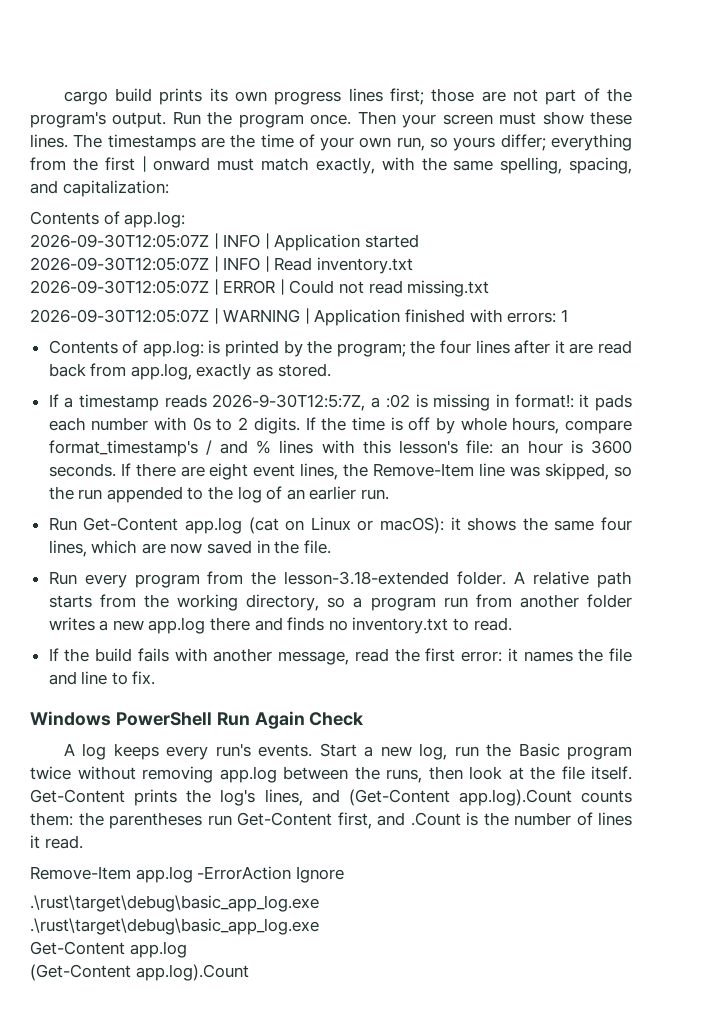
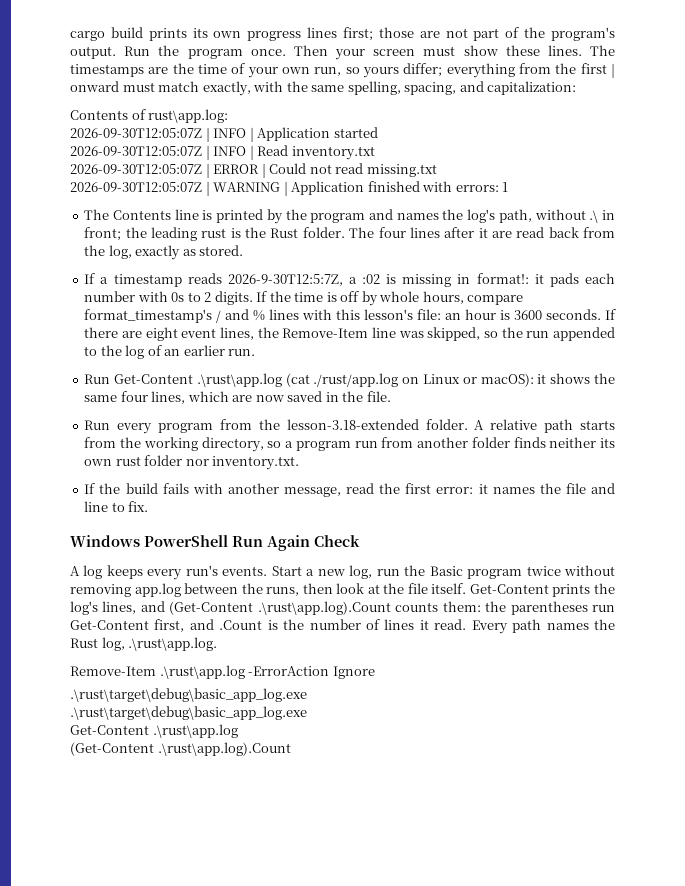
  The timestamps are the time of your own run, so yours differ; everything from the first | onward must match exactly, with the same spelling, spacing, and capitalization:
- Contents of app.log:
+ Contents of rust\app.log:
- Contents of app.log: is printed by the program; the four lines after it are read back from app.log, exactly as stored.
+ The Contents line is printed by the program and names the log's path, without .\ in front; the leading rust is the Rust folder. The four lines after it are read back from the log, exactly as stored.
- Run Get-Content app.log (cat on Linux or macOS): it shows the same four lines, which are now saved in the file.
+ Run Get-Content .\rust\app.log (cat ./rust/app.log on Linux or macOS): it shows the same four lines, which are now saved in the file.
- A relative path starts from the working directory, so a program run from another folder writes a new app.log there and finds no inventory.txt to read.
+ A relative path starts from the working directory, so a program run from another folder finds neither its own rust folder nor inventory.txt.
- Get-Content prints the log's lines, and (Get-Content app.log).Count counts them: the parentheses run Get-Content first, and .Count is the number of lines it read.
- Remove-Item app.log -ErrorAction Ignore
+ Get-Content prints the log's lines, and (Get-Content .\rust\app.log).Count counts them: the parentheses run Get-Content first, and .Count is the number of lines it read. Every path names the Rust log, .\rust\app.log.
+ Remove-Item .\rust\app.log -ErrorAction Ignore
  .\rust\target\debug\basic_app_log.exe
  .\rust\target\debug\basic_app_log.exe
- Get-Content app.log
- (Get-Content app.log).Count
+ Get-Content .\rust\app.log
+ (Get-Content .\rust\app.log).Count

